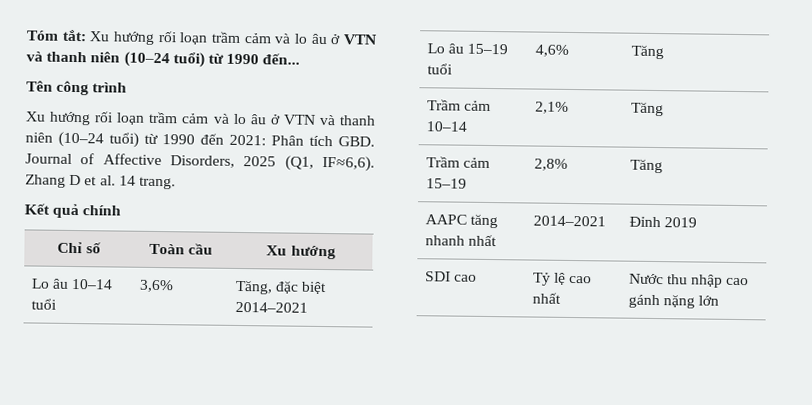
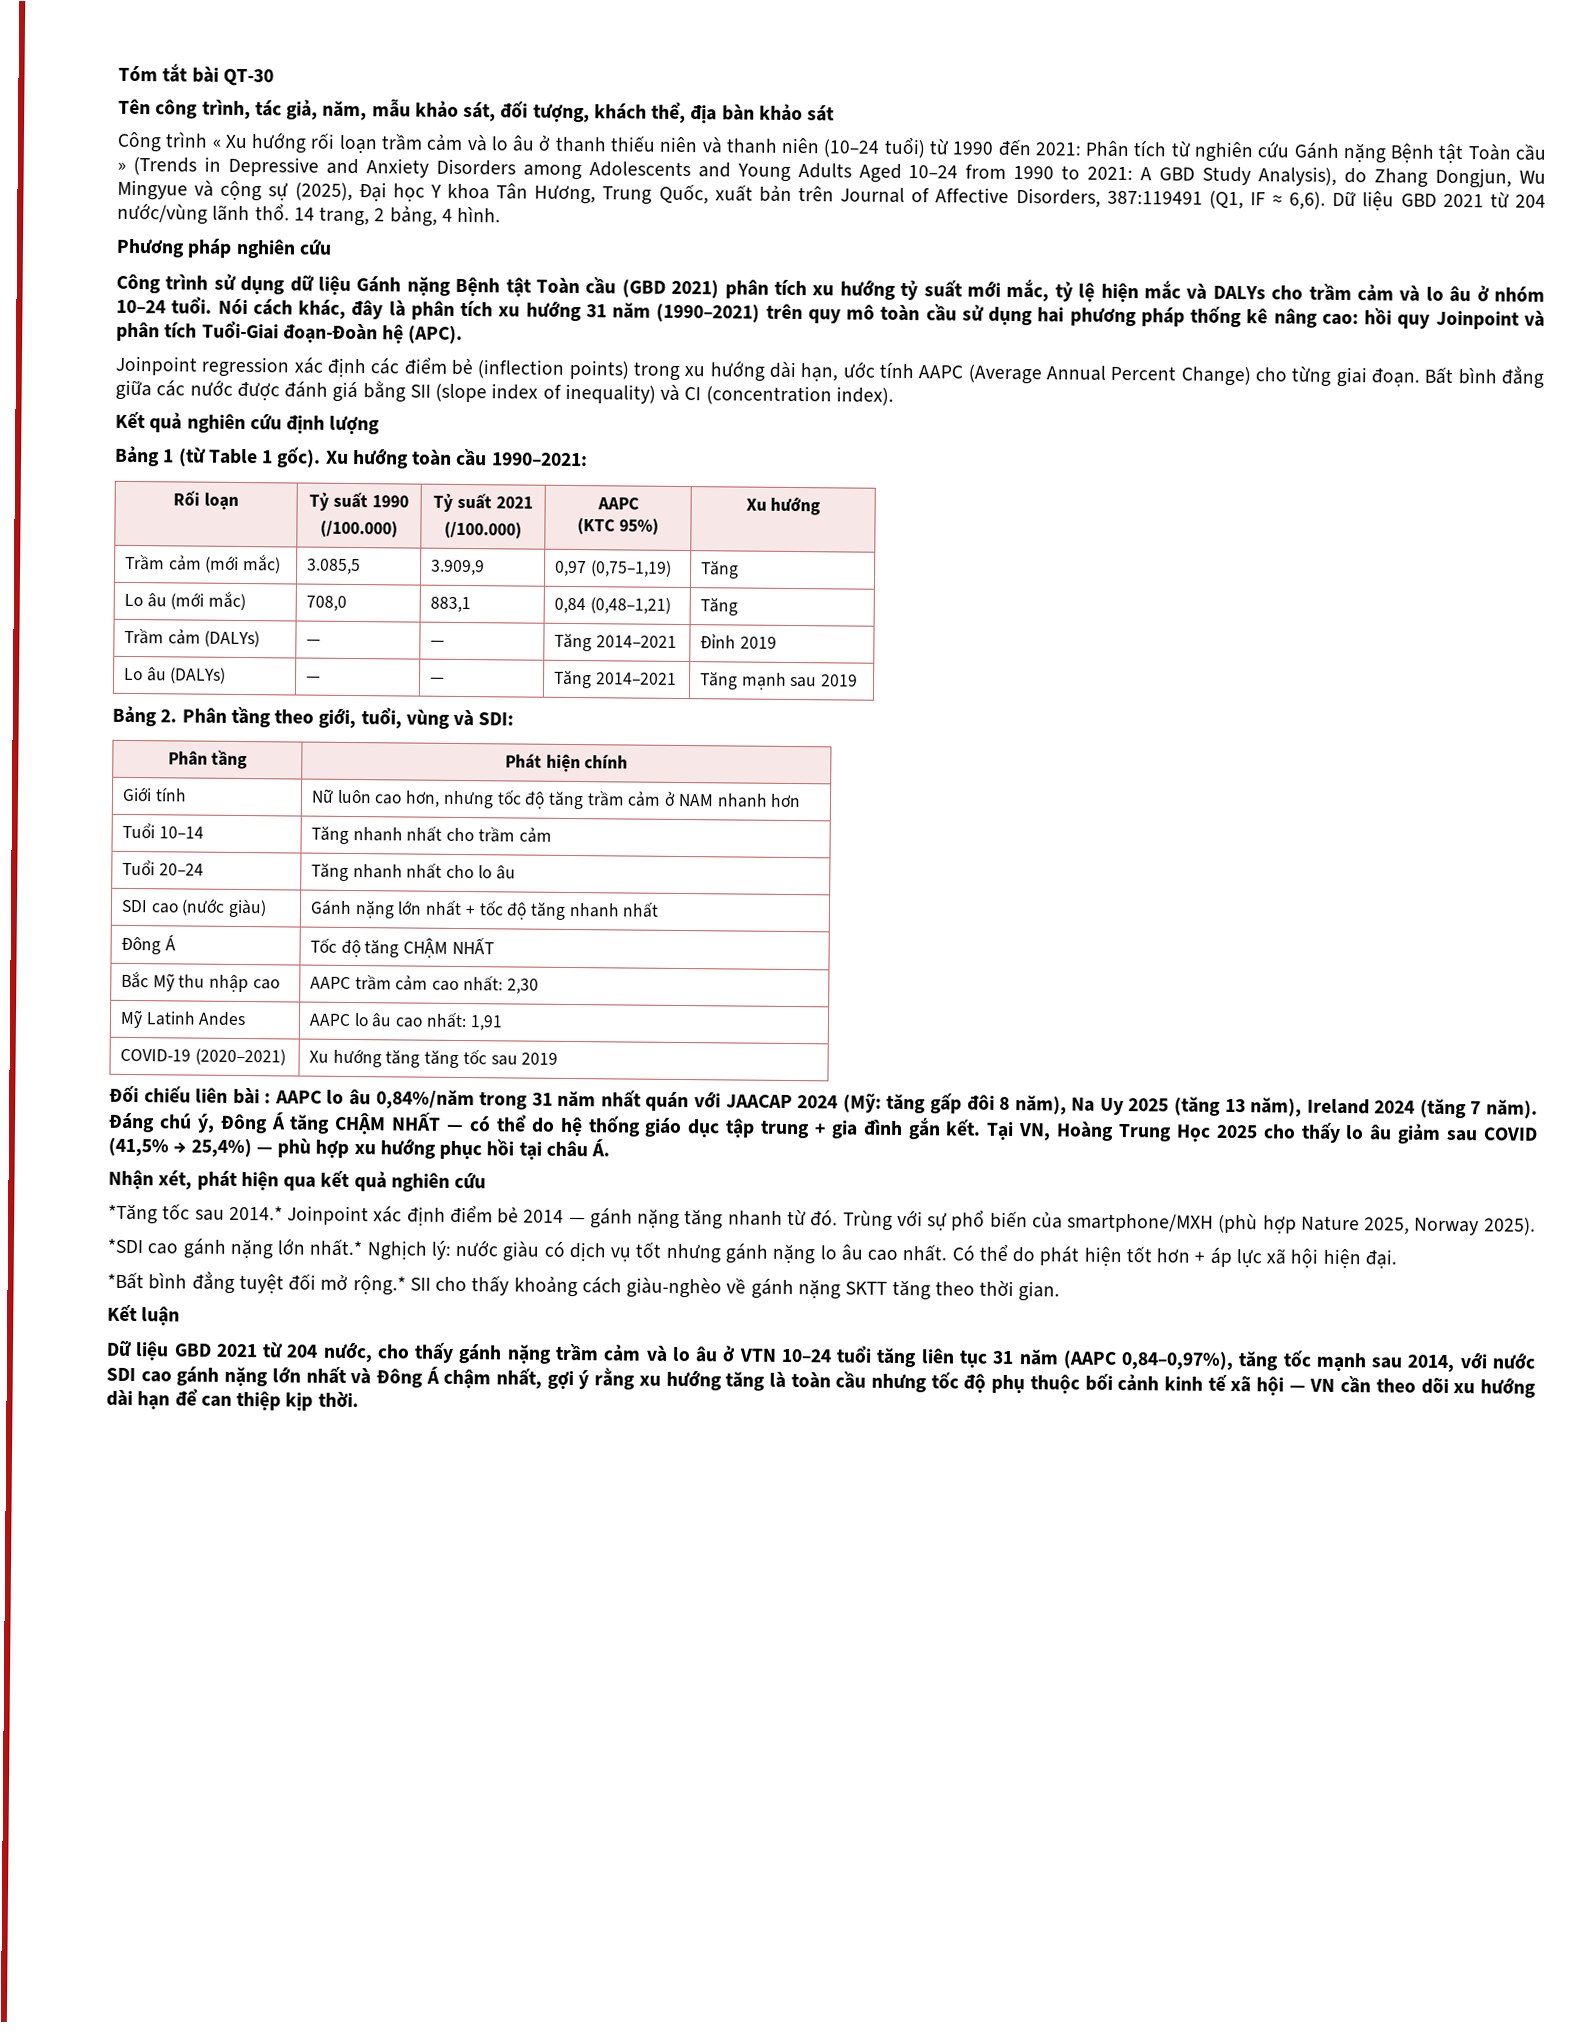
- Tóm tắt: Xu hướng rối loạn trầm cảm và lo âu ở VTN và thanh niên (10–24 tuổi) từ 1990 đến...
- Tên công trình
- Xu hướng rối loạn trầm cảm và lo âu ở VTN và thanh niên (10–24 tuổi) từ 1990 đến 2021: Phân tích GBD. Journal of Affective Disorders, 2025 (Q1, IF≈6,6). Zhang D et al. 14 trang.
- Kết quả chính
- Chỉ số | Toàn cầu | Xu hướng
- Lo âu 10–14 tuổi | 3,6% | Tăng, đặc biệt 2014–2021
- Lo âu 15–19 tuổi | 4,6% | Tăng
- Trầm cảm 10–14 | 2,1% | Tăng
- Trầm cảm 15–19 | 2,8% | Tăng
- AAPC tăng nhanh nhất | 2014–2021 | Đỉnh 2019
- SDI cao | Tỷ lệ cao nhất | Nước thu nhập cao gánh nặng lớn
+ Tóm tắt bài QT-30
+ Tên công trình, tác giả, năm, mẫu khảo sát, đối tượng, khách thể, địa bàn khảo sát
+ Công trình « Xu hướng rối loạn trầm cảm và lo âu ở thanh thiếu niên và thanh niên (10–24 tuổi) từ 1990 đến 2021: Phân tích từ nghiên cứu Gánh nặng Bệnh tật Toàn cầu » (Trends in Depressive and Anxiety Disorders among Adolescents and Young Adults Aged 10–24 from 1990 to 2021: A GBD Study Analysis), do Zhang Dongjun, Wu Mingyue và cộng sự (2025), Đại học Y khoa Tân Hương, Trung Quốc, xuất bản trên Journal of Affective Disorders, 387:119491 (Q1, IF ≈ 6,6). Dữ liệu GBD 2021 từ 204 nước/vùng lãnh thổ. 14 trang, 2 bảng, 4 hình.
+ Phương pháp nghiên cứu
+ Công trình sử dụng dữ liệu Gánh nặng Bệnh tật Toàn cầu (GBD 2021) phân tích xu hướng tỷ suất mới mắc, tỷ lệ hiện mắc và DALYs cho trầm cảm và lo âu ở nhóm 10–24 tuổi. Nói cách khác, đây là phân tích xu hướng 31 năm (1990–2021) trên quy mô toàn cầu sử dụng hai phương pháp thống kê nâng cao: hồi quy Joinpoint và phân tích Tuổi-Giai đoạn-Đoàn hệ (APC).
+ Joinpoint regression xác định các điểm bẻ (inflection points) trong xu hướng dài hạn, ước tính AAPC (Average Annual Percent Change) cho từng giai đoạn. Bất bình đẳng giữa các nước được đánh giá bằng SII (slope index of inequality) và CI (concentration index).
+ Kết quả nghiên cứu định lượng
+ Bảng 1 (từ Table 1 gốc). Xu hướng toàn cầu 1990–2021:
+ Rối loạn | Tỷ suất 1990
+ (/100.000) | Tỷ suất 2021
+ (/100.000) | AAPC
+ (KTC 95%) | Xu hướng
+ Trầm cảm (mới mắc) | 3.085,5 | 3.909,9 | 0,97 (0,75–1,19) | Tăng
+ Lo âu (mới mắc) | 708,0 | 883,1 | 0,84 (0,48–1,21) | Tăng
+ Trầm cảm (DALYs) | — | — | Tăng 2014–2021 | Đỉnh 2019
+ Lo âu (DALYs) | — | — | Tăng 2014–2021 | Tăng mạnh sau 2019
+ Bảng 2. Phân tầng theo giới, tuổi, vùng và SDI:
+ Phân tầng | Phát hiện chính
+ Giới tính | Nữ luôn cao hơn, nhưng tốc độ tăng trầm cảm ở NAM nhanh hơn
+ Tuổi 10–14 | Tăng nhanh nhất cho trầm cảm
+ Tuổi 20–24 | Tăng nhanh nhất cho lo âu
+ SDI cao (nước giàu) | Gánh nặng lớn nhất + tốc độ tăng nhanh nhất
+ Đông Á | Tốc độ tăng CHẬM NHẤT
+ Bắc Mỹ thu nhập cao | AAPC trầm cảm cao nhất: 2,30
+ Mỹ Latinh Andes | AAPC lo âu cao nhất: 1,91
+ COVID-19 (2020–2021) | Xu hướng tăng tăng tốc sau 2019
+ Đối chiếu liên bài : AAPC lo âu 0,84%/năm trong 31 năm nhất quán với JAACAP 2024 (Mỹ: tăng gấp đôi 8 năm), Na Uy 2025 (tăng 13 năm), Ireland 2024 (tăng 7 năm). Đáng chú ý, Đông Á tăng CHẬM NHẤT — có thể do hệ thống giáo dục tập trung + gia đình gắn kết. Tại VN, Hoàng Trung Học 2025 cho thấy lo âu giảm sau COVID (41,5% → 25,4%) — phù hợp xu hướng phục hồi tại châu Á.
+ Nhận xét, phát hiện qua kết quả nghiên cứu
+ *Tăng tốc sau 2014.* Joinpoint xác định điểm bẻ 2014 — gánh nặng tăng nhanh từ đó. Trùng với sự phổ biến của smartphone/MXH (phù hợp Nature 2025, Norway 2025).
+ *SDI cao gánh nặng lớn nhất.* Nghịch lý: nước giàu có dịch vụ tốt nhưng gánh nặng lo âu cao nhất. Có thể do phát hiện tốt hơn + áp lực xã hội hiện đại.
+ *Bất bình đẳng tuyệt đối mở rộng.* SII cho thấy khoảng cách giàu-nghèo về gánh nặng SKTT tăng theo thời gian.
+ Kết luận
+ Dữ liệu GBD 2021 từ 204 nước, cho thấy gánh nặng trầm cảm và lo âu ở VTN 10–24 tuổi tăng liên tục 31 năm (AAPC 0,84–0,97%), tăng tốc mạnh sau 2014, với nước SDI cao gánh nặng lớn nhất và Đông Á chậm nhất, gợi ý rằng xu hướng tăng là toàn cầu nhưng tốc độ phụ thuộc bối cảnh kinh tế xã hội — VN cần theo dõi xu hướng dài hạn để can thiệp kịp thời.

